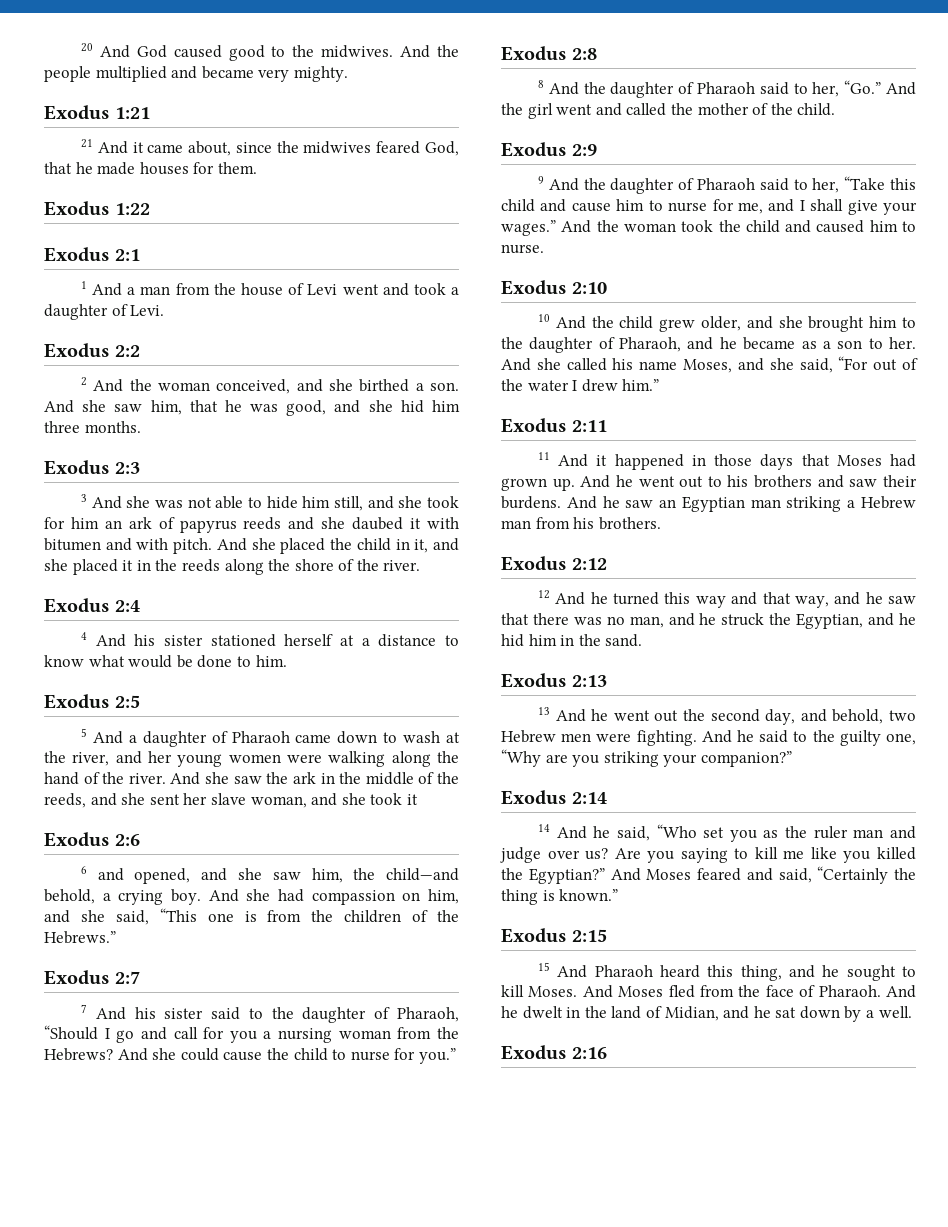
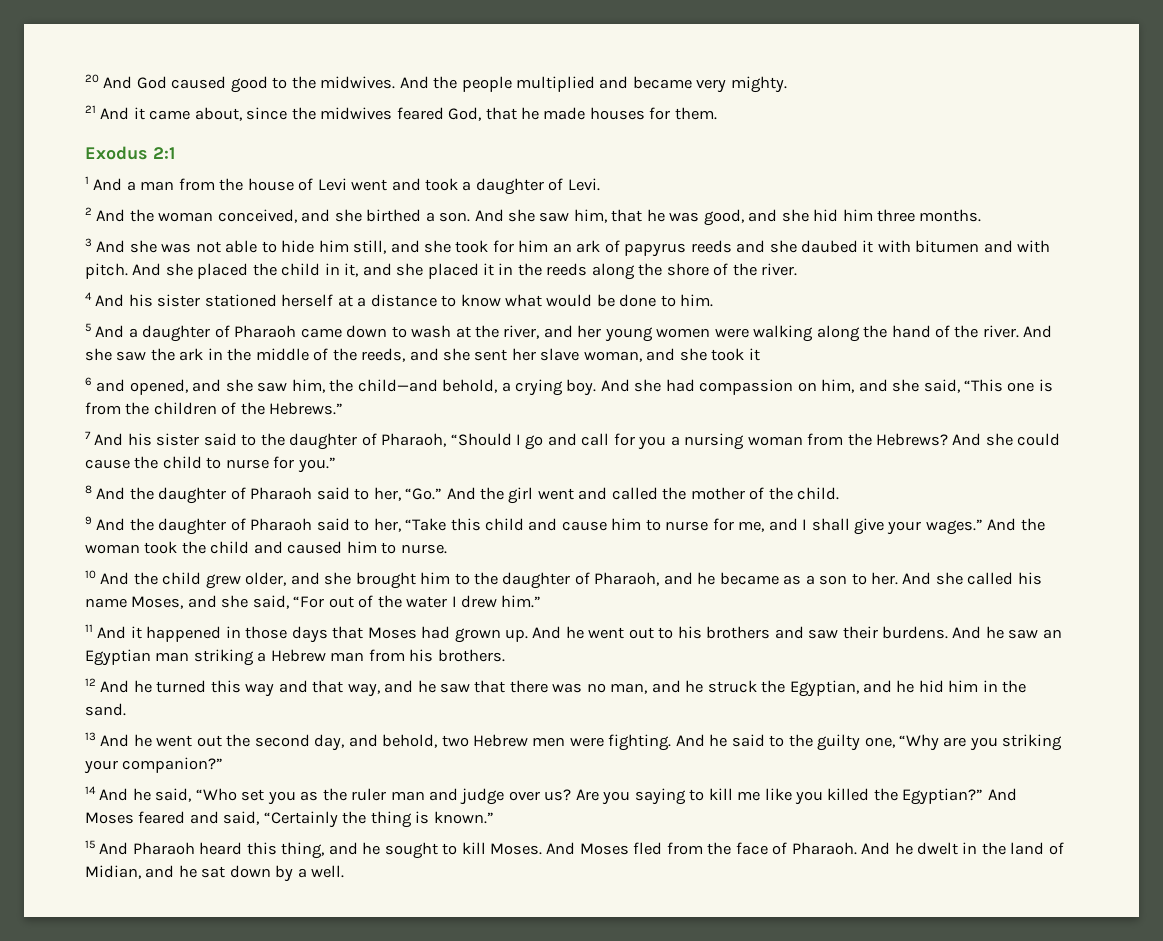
- Exodus 1:21
- Exodus 1:22
- Exodus 2:2
- Exodus 2:3
- Exodus 2:4
- Exodus 2:5
- Exodus 2:6
- Exodus 2:7
- Exodus 2:8
- Exodus 2:9
- Exodus 2:10
- Exodus 2:11
- Exodus 2:12
- Exodus 2:13
- Exodus 2:14
- Exodus 2:15
- Exodus 2:16

